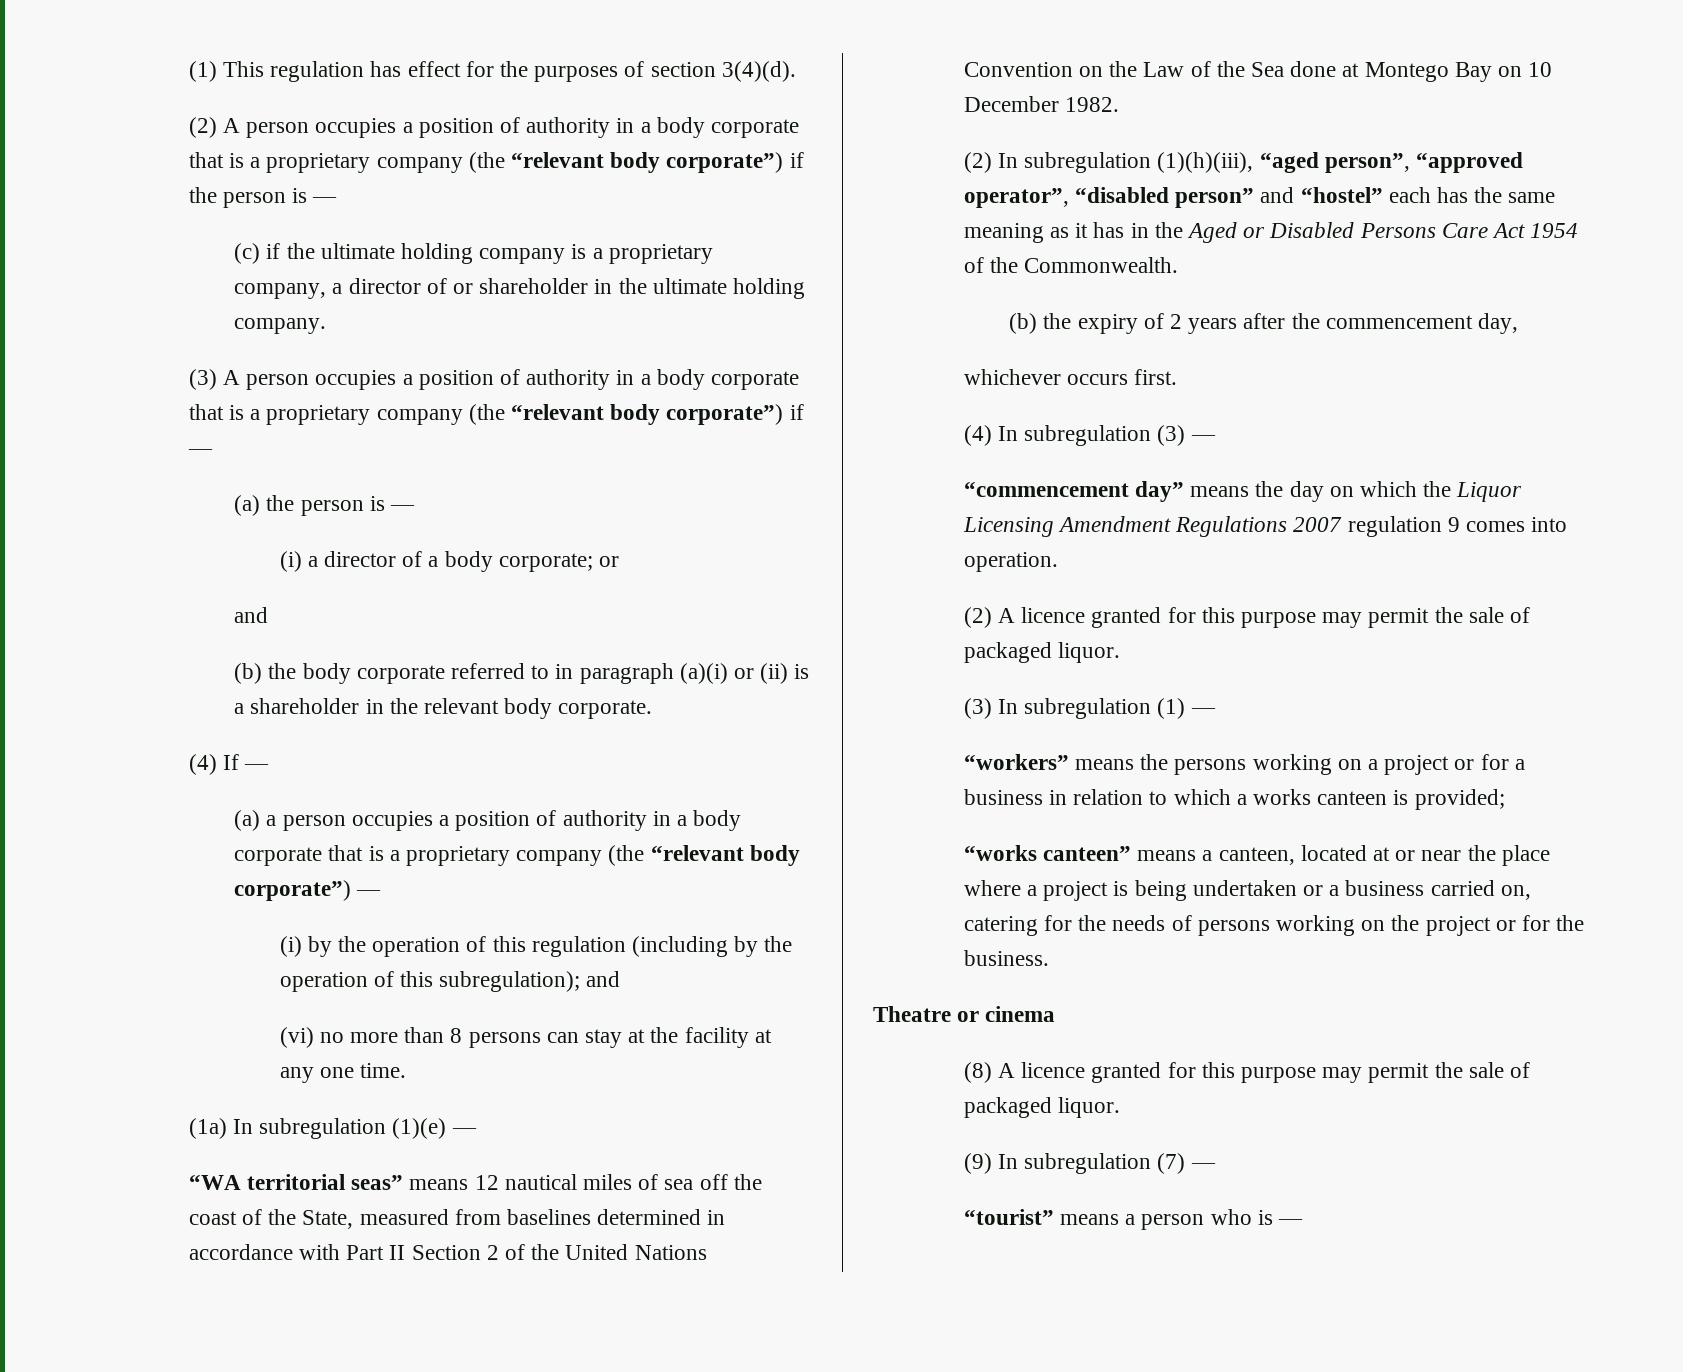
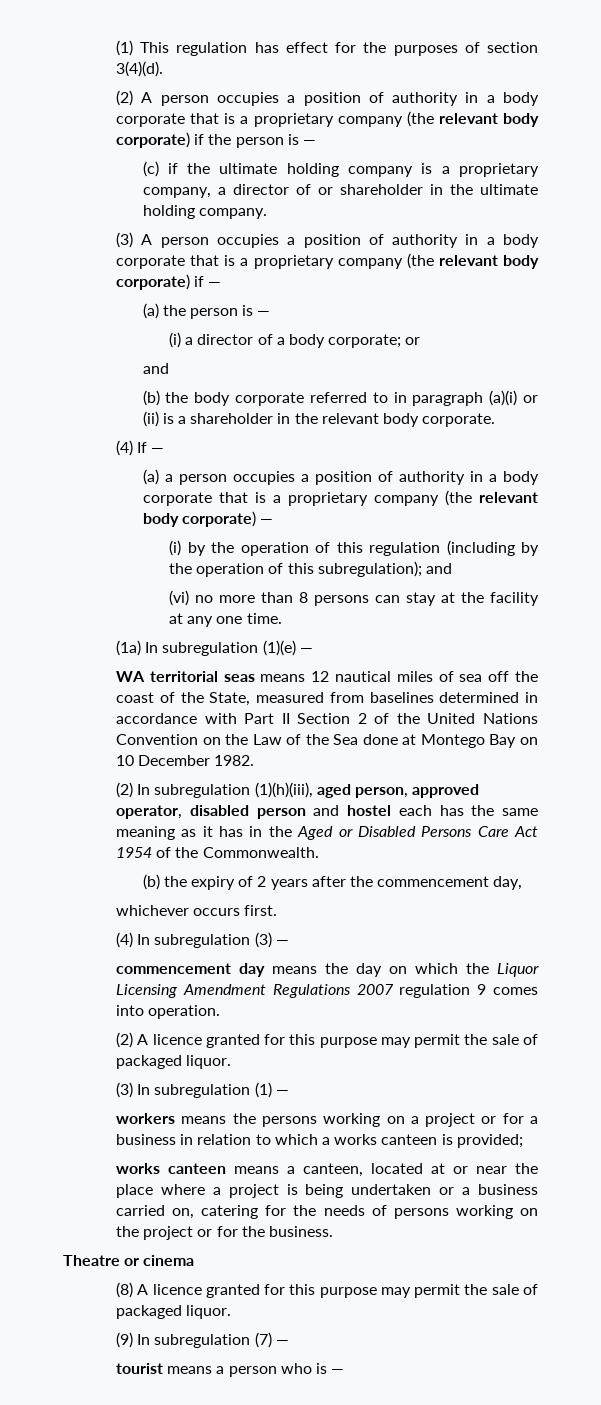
- (2) A person occupies a position of authority in a body corporate that is a proprietary company (the “relevant body corporate”) if the person is —
+ (2) A person occupies a position of authority in a body corporate that is a proprietary company (the relevant body corporate) if the person is —
- (3) A person occupies a position of authority in a body corporate that is a proprietary company (the “relevant body corporate”) if —
+ (3) A person occupies a position of authority in a body corporate that is a proprietary company (the relevant body corporate) if —
- (a) a person occupies a position of authority in a body corporate that is a proprietary company (the “relevant body corporate”) —
+ (a) a person occupies a position of authority in a body corporate that is a proprietary company (the relevant body corporate) —
- “WA territorial seas” means 12 nautical miles of sea off the coast of the State, measured from baselines determined in accordance with Part II Section 2 of the United Nations Convention on the Law of the Sea done at Montego Bay on 10 December 1982.
+ WA territorial seas means 12 nautical miles of sea off the coast of the State, measured from baselines determined in accordance with Part II Section 2 of the United Nations Convention on the Law of the Sea done at Montego Bay on 10 December 1982.
- (2) In subregulation (1)(h)(iii), “aged person”, “approved operator”, “disabled person” and “hostel” each has the same meaning as it has in the Aged or Disabled Persons Care Act 1954 of the Commonwealth.
+ (2) In subregulation (1)(h)(iii), aged person, approved operator, disabled person and hostel each has the same meaning as it has in the Aged or Disabled Persons Care Act 1954 of the Commonwealth.
- “commencement day” means the day on which the Liquor Licensing Amendment Regulations 2007 regulation 9 comes into operation.
+ commencement day means the day on which the Liquor Licensing Amendment Regulations 2007 regulation 9 comes into operation.
- “workers” means the persons working on a project or for a business in relation to which a works canteen is provided;
+ workers means the persons working on a project or for a business in relation to which a works canteen is provided;
- “works canteen” means a canteen, located at or near the place where a project is being undertaken or a business carried on, catering for the needs of persons working on the project or for the business.
+ works canteen means a canteen, located at or near the place where a project is being undertaken or a business carried on, catering for the needs of persons working on the project or for the business.
- “tourist” means a person who is —
+ tourist means a person who is —

